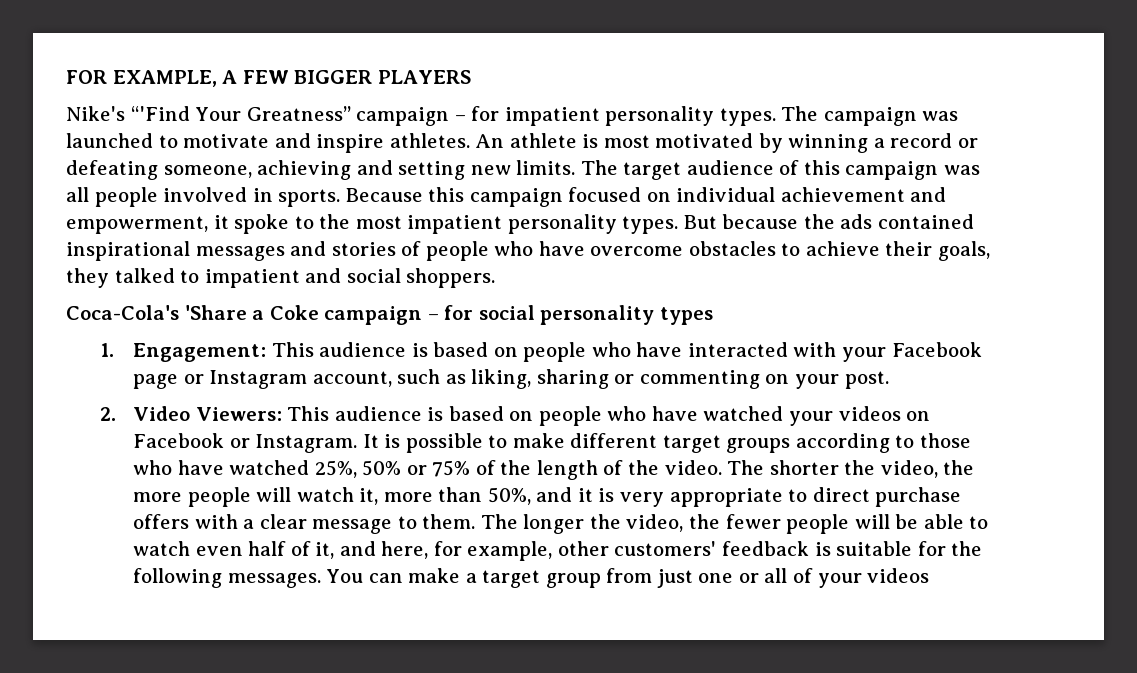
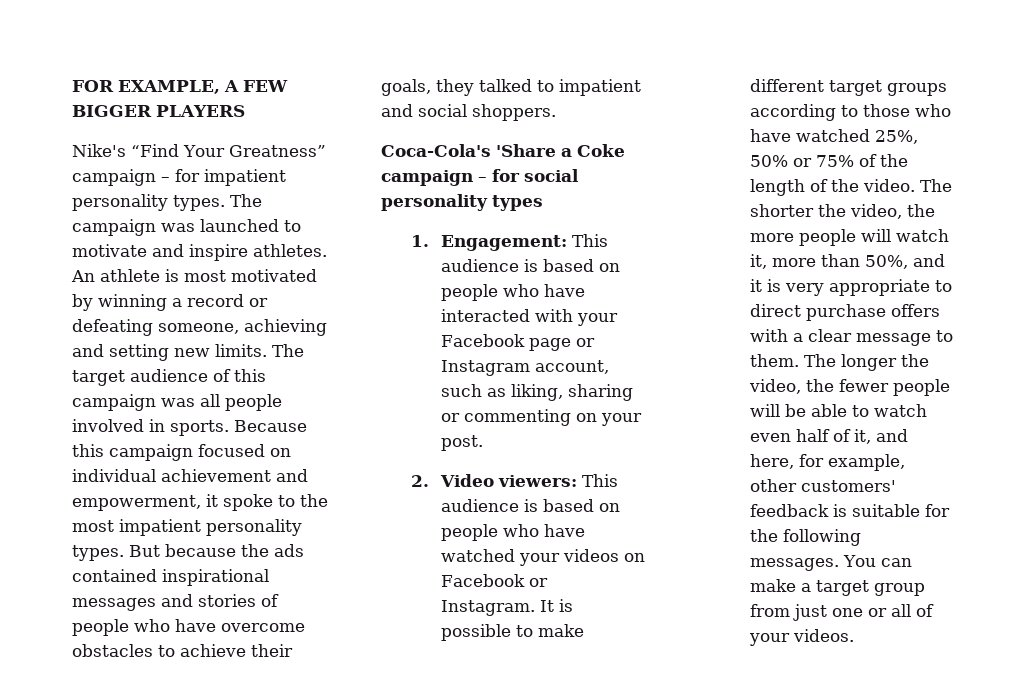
- Nike's “'Find Your Greatness” campaign – for impatient personality types.
+ Nike's “Find Your Greatness” campaign – for impatient personality types.
- 2. Video Viewers: This audience is based on people who have watched your videos on Facebook or Instagram.
+ 2. Video viewers: This audience is based on people who have watched your videos on Facebook or Instagram.
- You can make a target group from just one or all of your videos
+ You can make a target group from just one or all of your videos.

